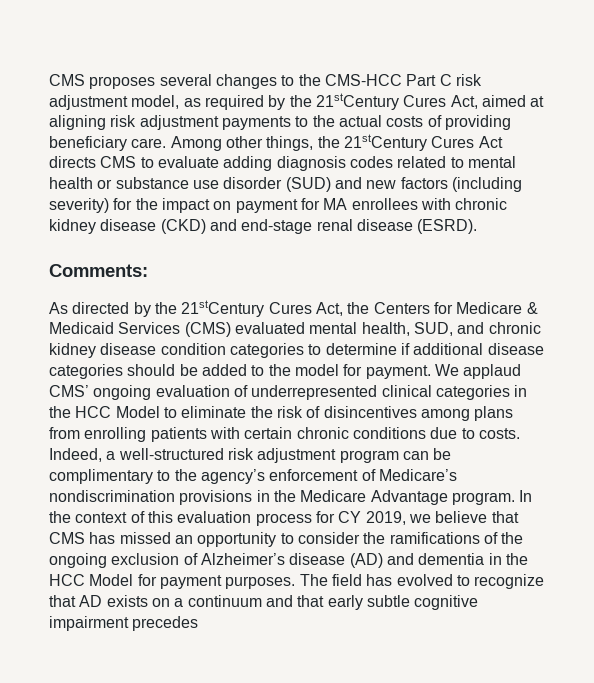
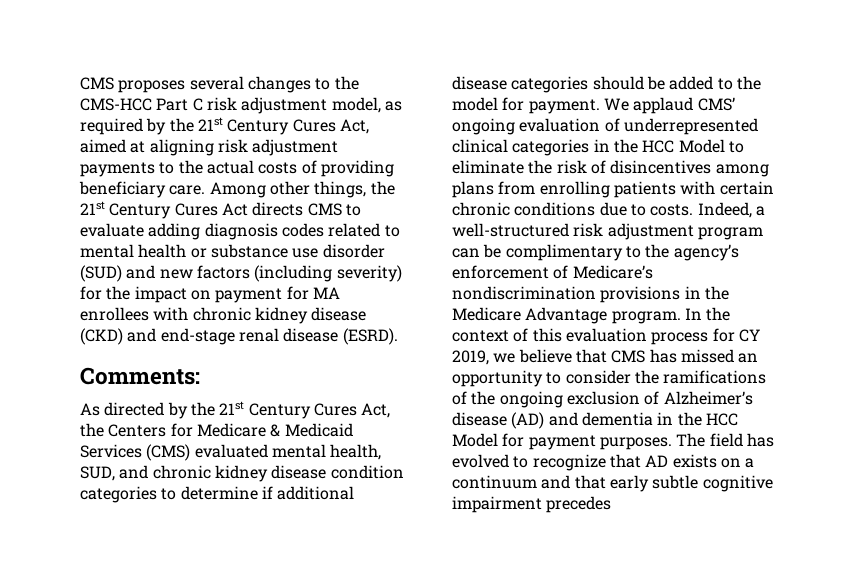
- CMS proposes several changes to the CMS-HCC Part C risk adjustment model, as required by the 21stCentury Cures Act, aimed at aligning risk adjustment payments to the actual costs of providing beneficiary care.
+ CMS proposes several changes to the CMS-HCC Part C risk adjustment model, as required by the 21st Century Cures Act, aimed at aligning risk adjustment payments to the actual costs of providing beneficiary care.
- Among other things, the 21stCentury Cures Act directs CMS to evaluate adding diagnosis codes related to mental health or substance use disorder (SUD) and new factors (including severity) for the impact on payment for MA enrollees with chronic kidney disease (CKD) and end-stage renal disease (ESRD).
+ Among other things, the 21st Century Cures Act directs CMS to evaluate adding diagnosis codes related to mental health or substance use disorder (SUD) and new factors (including severity) for the impact on payment for MA enrollees with chronic kidney disease (CKD) and end-stage renal disease (ESRD).
- As directed by the 21stCentury Cures Act, the Centers for Medicare & Medicaid Services (CMS) evaluated mental health, SUD, and chronic kidney disease condition categories to determine if additional disease categories should be added to the model for payment.
+ As directed by the 21st Century Cures Act, the Centers for Medicare & Medicaid Services (CMS) evaluated mental health, SUD, and chronic kidney disease condition categories to determine if additional disease categories should be added to the model for payment.

